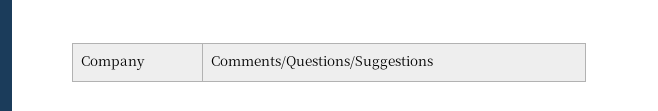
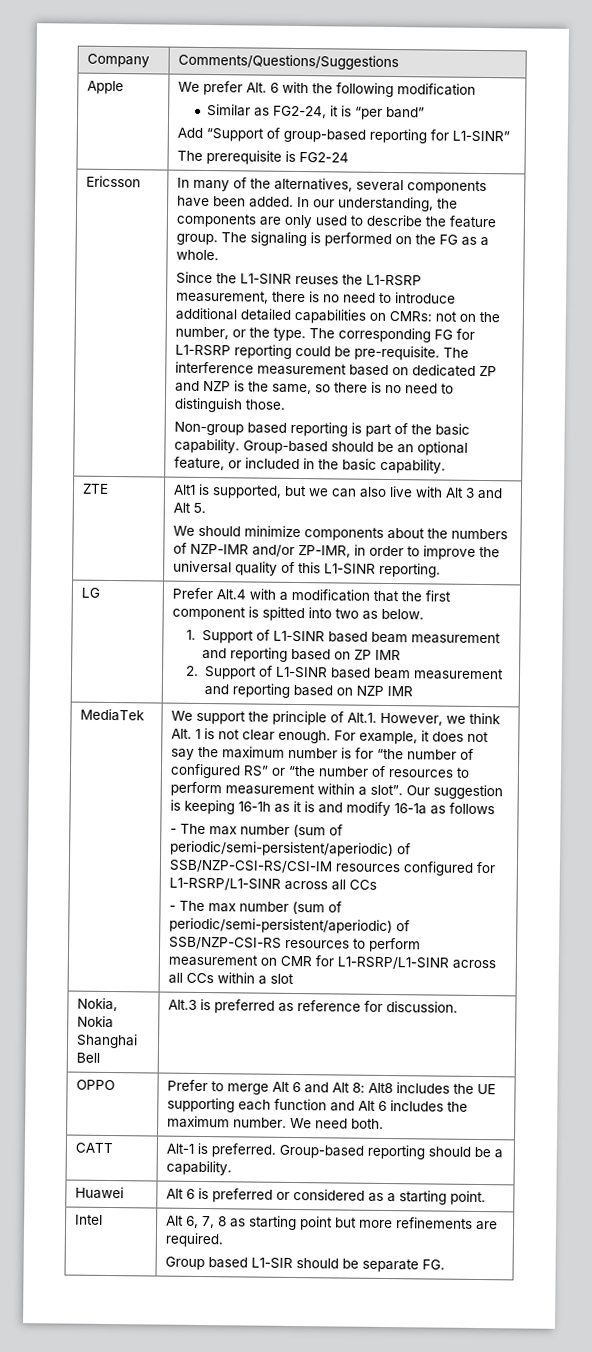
+ Apple | We prefer Alt. 6 with the following modification
+ Similar as FG2-24, it is “per band”
+ Add “Support of group-based reporting for L1-SINR”
+ The prerequisite is FG2-24
+ Ericsson | In many of the alternatives, several components have been added. In our understanding, the components are only used to describe the feature group. The signaling is performed on the FG as a whole.
+ Since the L1-SINR reuses the L1-RSRP measurement, there is no need to introduce additional detailed capabilities on CMRs: not on the number, or the type. The corresponding FG for L1-RSRP reporting could be pre-requisite. The interference measurement based on dedicated ZP and NZP is the same, so there is no need to distinguish those.
+ Non-group based reporting is part of the basic capability. Group-based should be an optional feature, or included in the basic capability.
+ ZTE | Alt1 is supported, but we can also live with Alt 3 and Alt 5.
+ We should minimize components about the numbers of NZP-IMR and/or ZP-IMR, in order to improve the universal quality of this L1-SINR reporting.
+ LG | Prefer Alt.4 with a modification that the first component is spitted into two as below.
+ 1. Support of L1-SINR based beam measurement and reporting based on ZP IMR
+ 2. Support of L1-SINR based beam measurement and reporting based on NZP IMR
+ MediaTek | We support the principle of Alt.1. However, we think Alt. 1 is not clear enough. For example, it does not say the maximum number is for “the number of configured RS” or “the number of resources to perform measurement within a slot”. Our suggestion is keeping 16-1h as it is and modify 16-1a as follows
+ - The max number (sum of periodic/semi-persistent/aperiodic) of SSB/NZP-CSI-RS/CSI-IM resources configured for L1-RSRP/L1-SINR across all CCs
+ - The max number (sum of periodic/semi-persistent/aperiodic) of SSB/NZP-CSI-RS resources to perform measurement on CMR for L1-RSRP/L1-SINR across all CCs within a slot
+ Nokia, Nokia Shanghai Bell | Alt.3 is preferred as reference for discussion.
+ OPPO | Prefer to merge Alt 6 and Alt 8: Alt8 includes the UE supporting each function and Alt 6 includes the maximum number. We need both.
+ CATT | Alt-1 is preferred. Group-based reporting should be a capability.
+ Huawei | Alt 6 is preferred or considered as a starting point.
+ Intel | Alt 6, 7, 8 as starting point but more refinements are required.
+ Group based L1-SIR should be separate FG.

